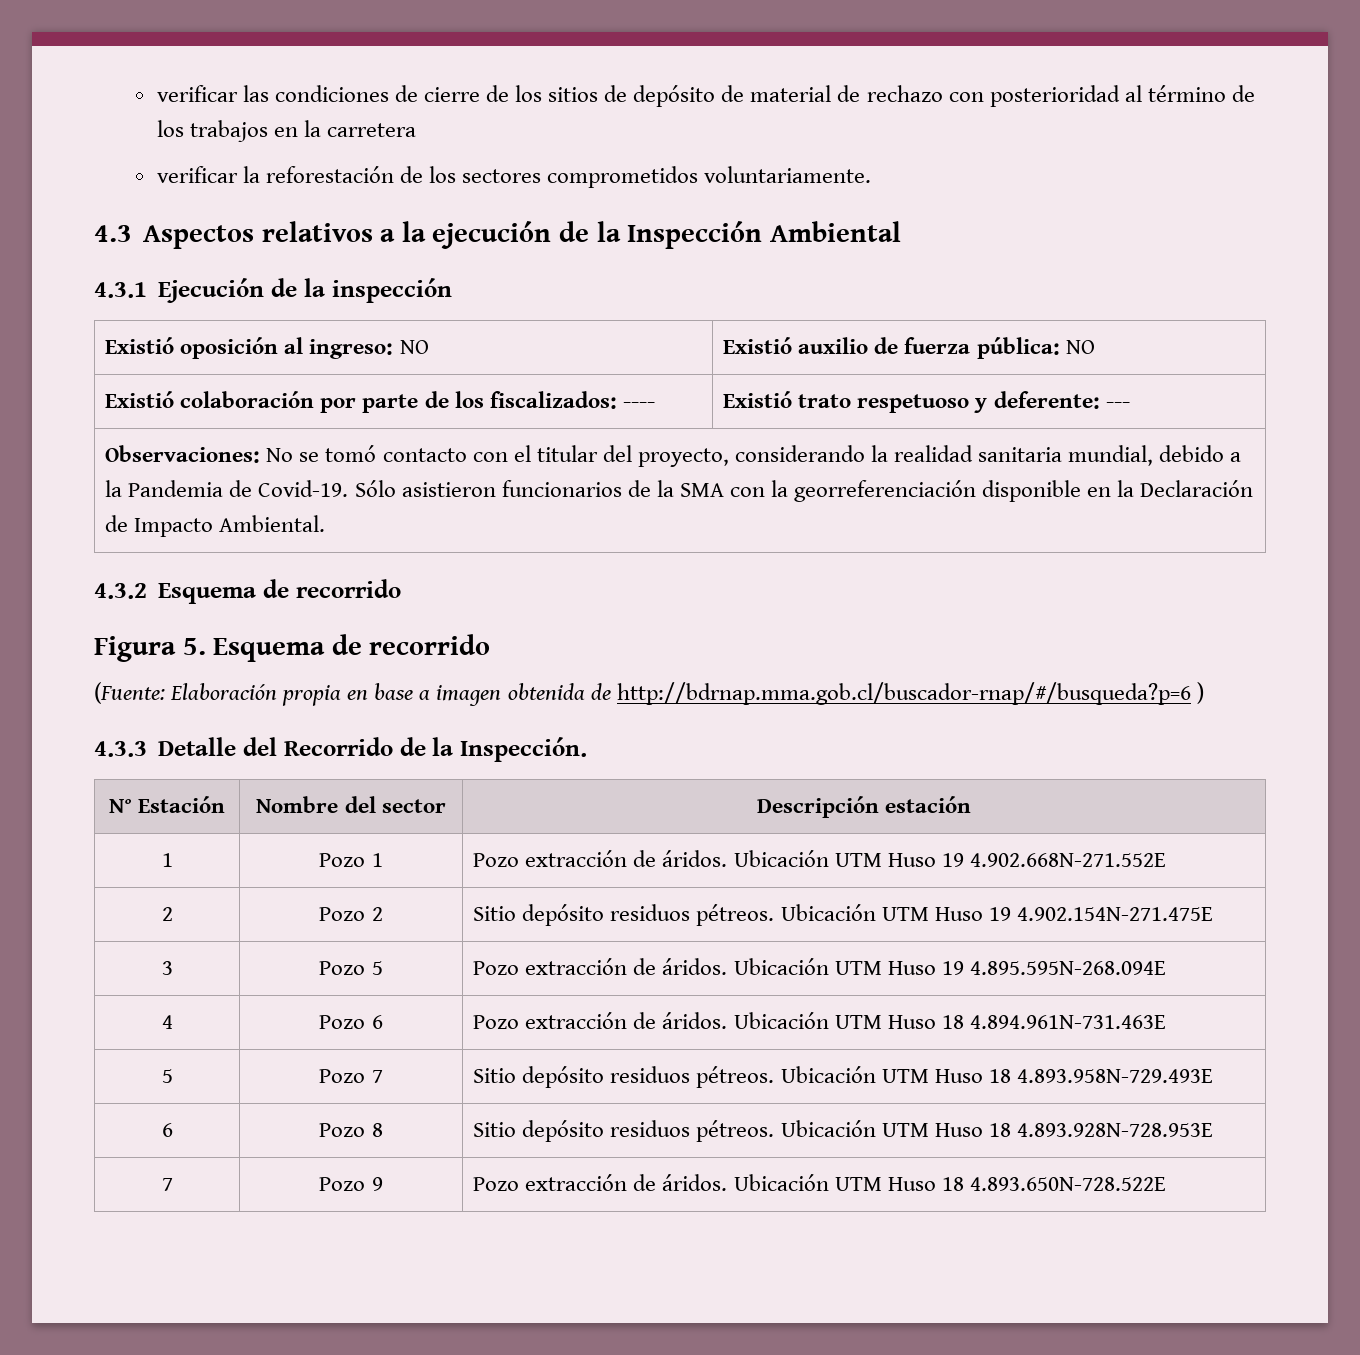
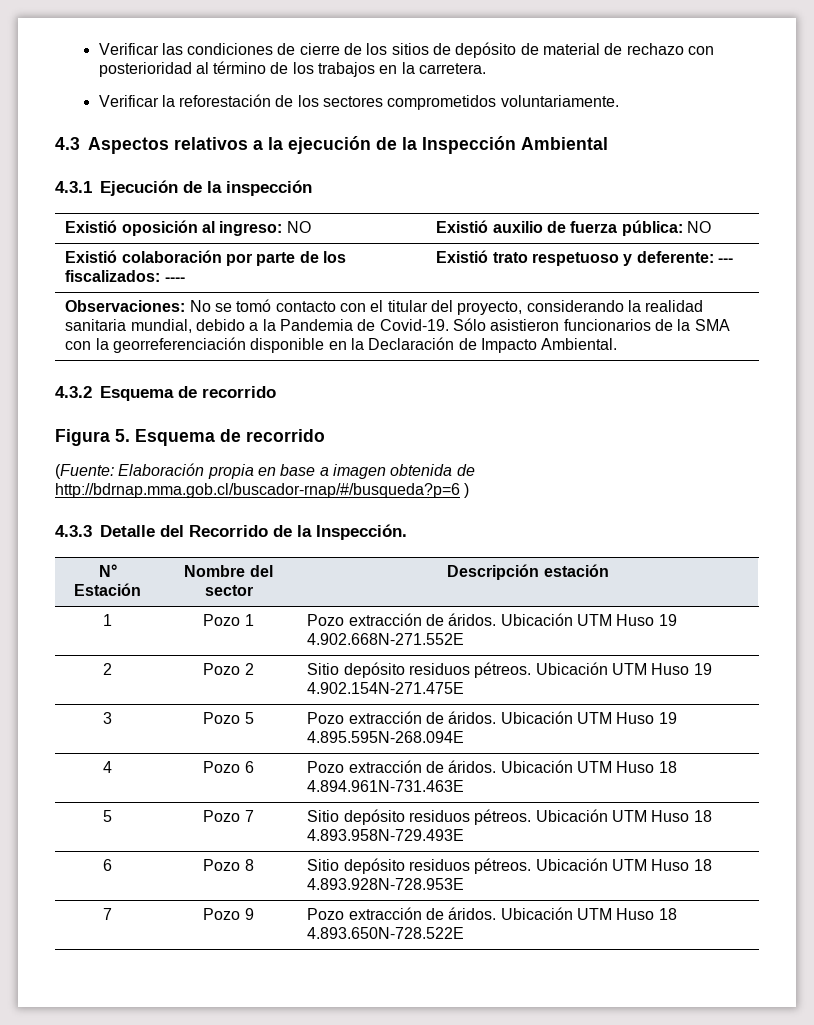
- verificar las condiciones de cierre de los sitios de depósito de material de rechazo con posterioridad al término de los trabajos en la carretera
- verificar la reforestación de los sectores comprometidos voluntariamente.
+ Verificar las condiciones de cierre de los sitios de depósito de material de rechazo con posterioridad al término de los trabajos en la carretera.
+ Verificar la reforestación de los sectores comprometidos voluntariamente.

